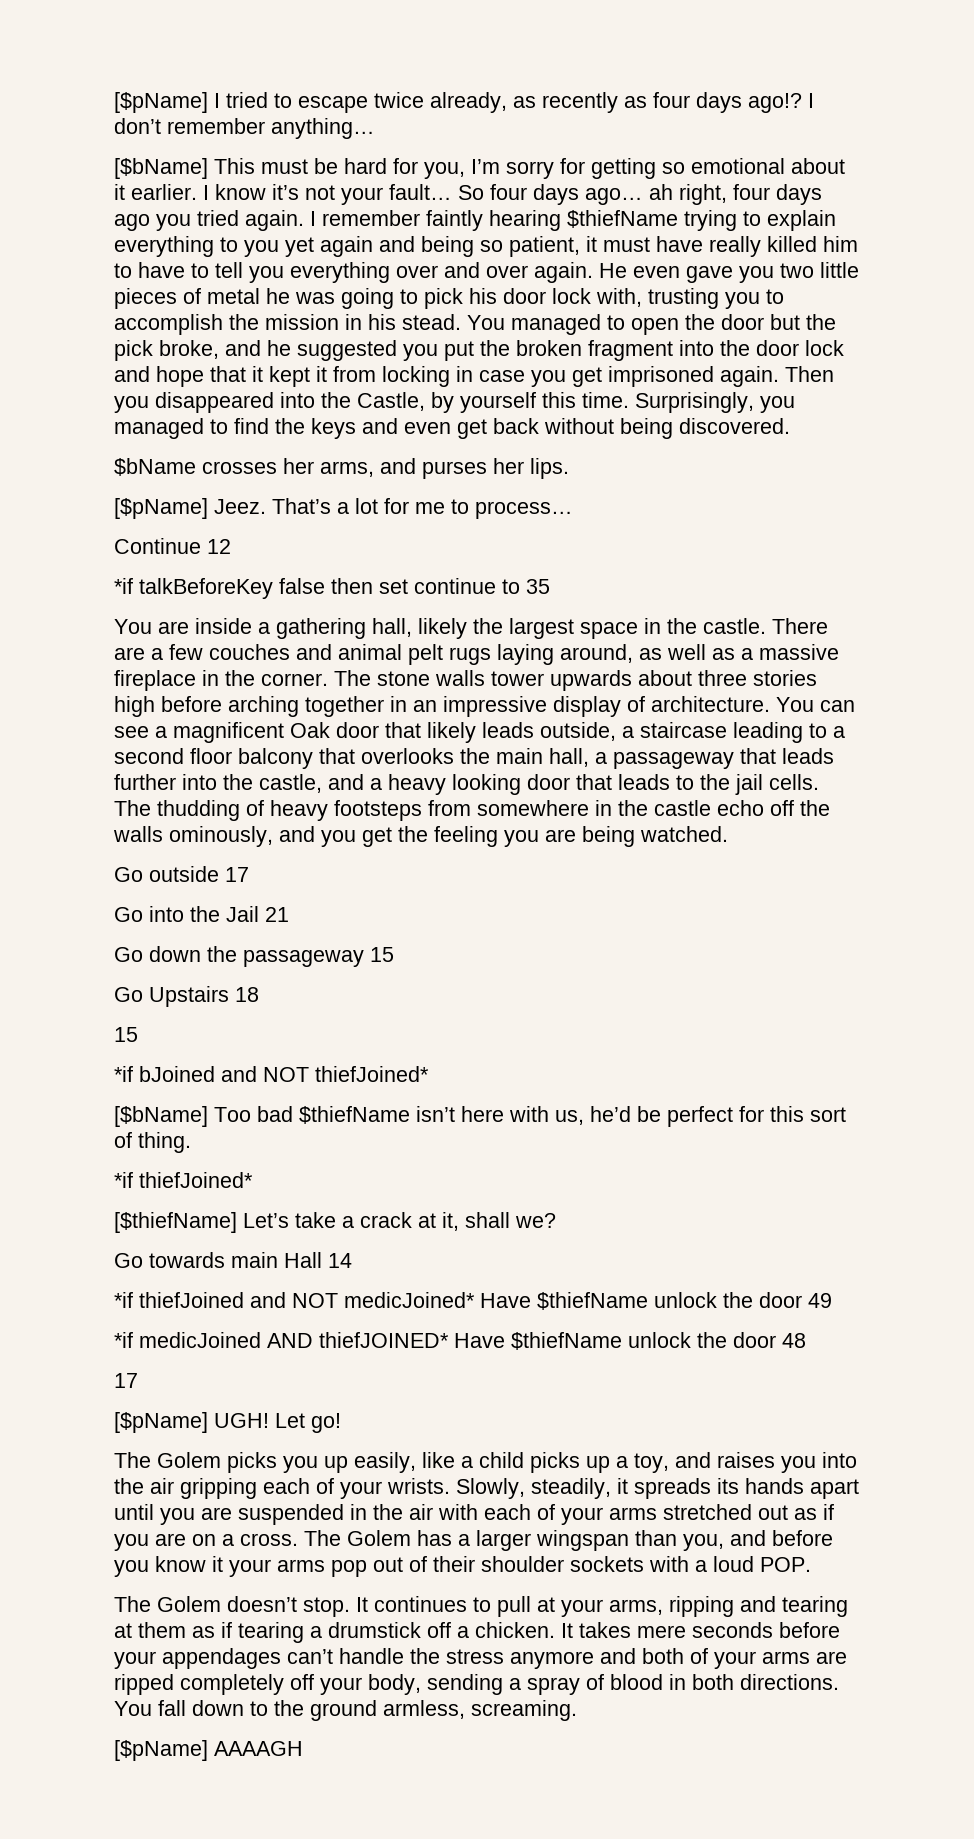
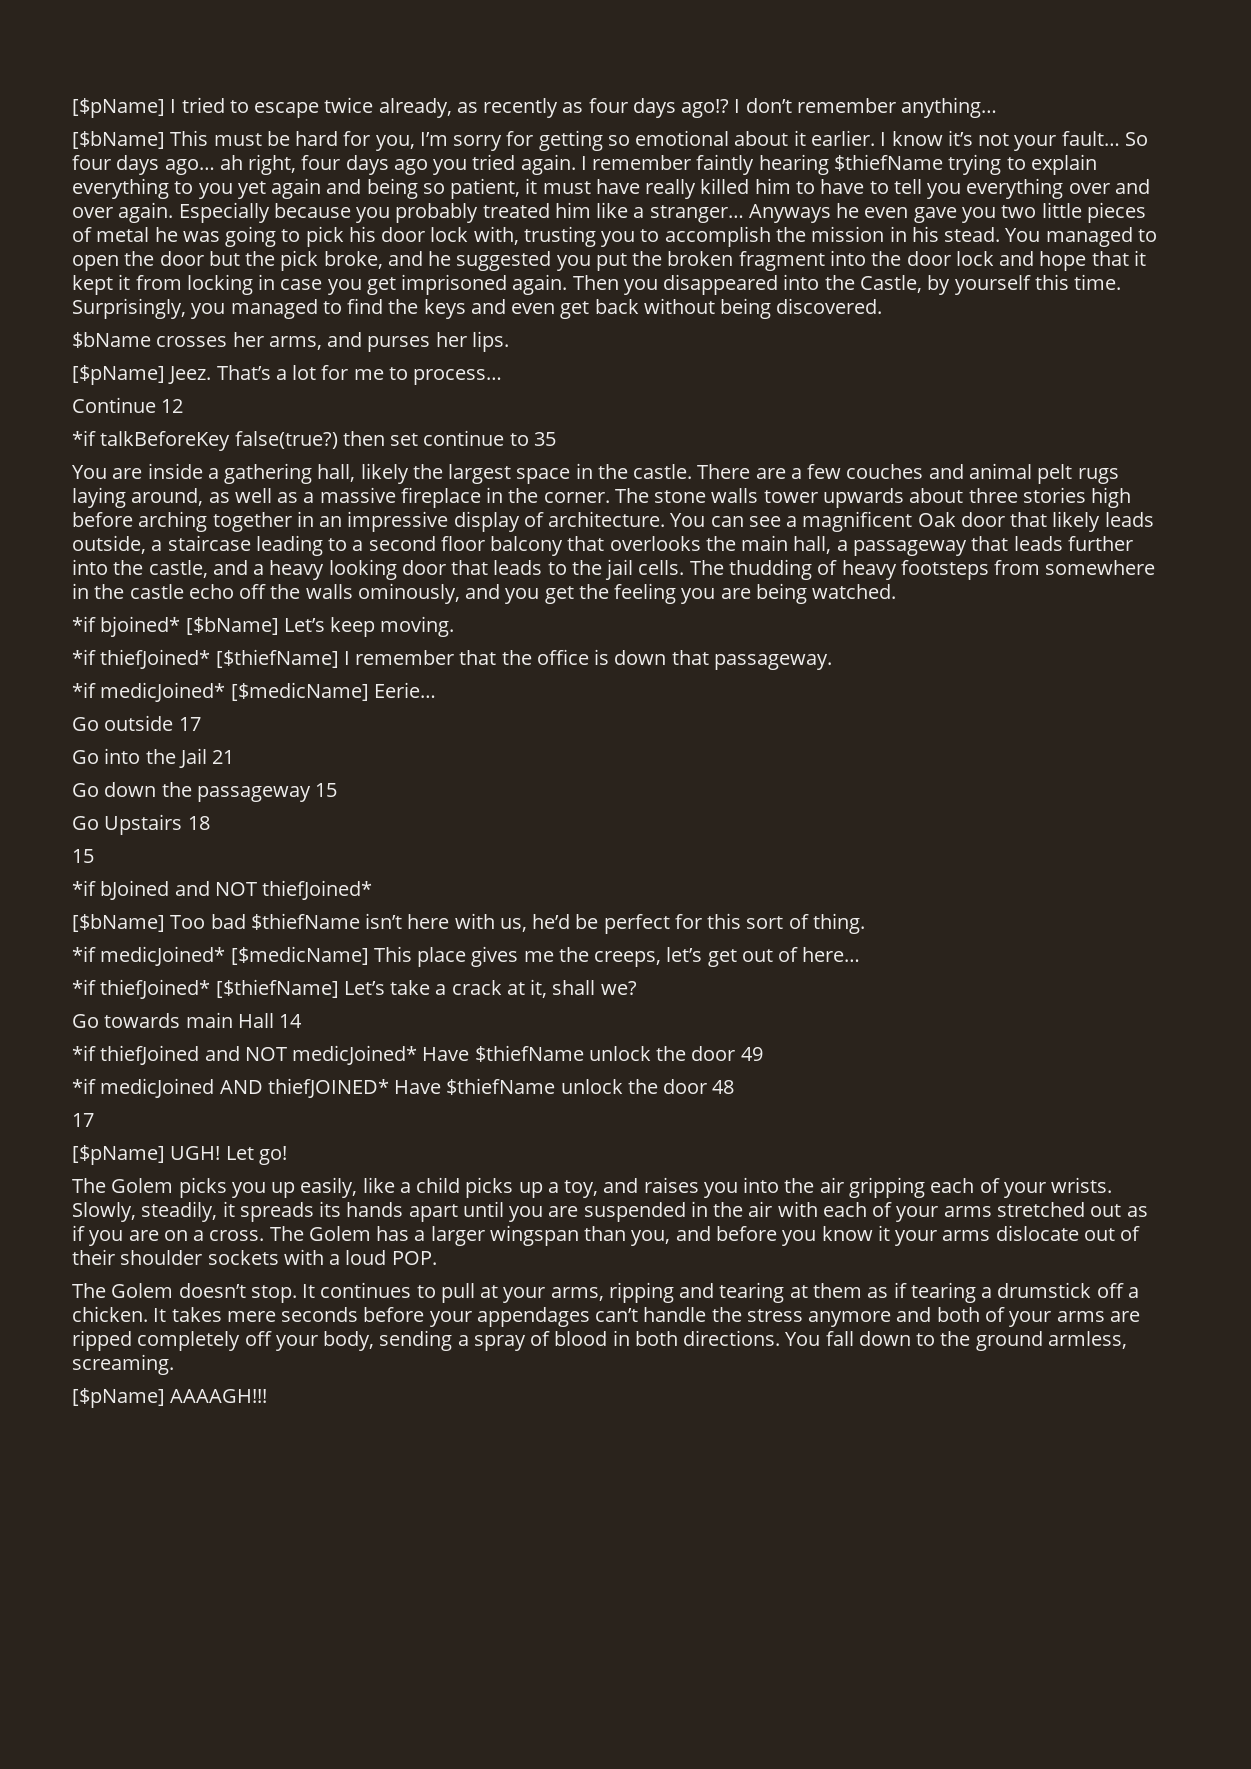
- He even gave you two little pieces of metal he was going to pick his door lock with, trusting you to accomplish the mission in his stead.
+ Especially because you probably treated him like a stranger… Anyways he even gave you two little pieces of metal he was going to pick his door lock with, trusting you to accomplish the mission in his stead.
- *if talkBeforeKey false then set continue to 35
+ *if talkBeforeKey false(true?) then set continue to 35
+ *if bjoined* [$bName] Let’s keep moving.
+ *if thiefJoined* [$thiefName] I remember that the office is down that passageway.
+ *if medicJoined* [$medicName] Eerie…
- *if thiefJoined*
- [$thiefName] Let’s take a crack at it, shall we?
+ *if medicJoined* [$medicName] This place gives me the creeps, let’s get out of here…
+ *if thiefJoined* [$thiefName] Let’s take a crack at it, shall we?
- The Golem has a larger wingspan than you, and before you know it your arms pop out of their shoulder sockets with a loud POP.
+ The Golem has a larger wingspan than you, and before you know it your arms dislocate out of their shoulder sockets with a loud POP.
- [$pName] AAAAGH
+ [$pName] AAAAGH!!!

